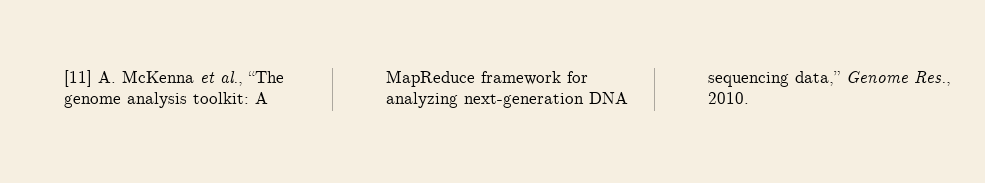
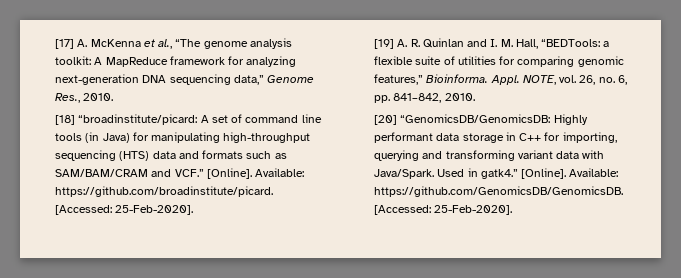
- [11] A. McKenna et al., “The genome analysis toolkit: A MapReduce framework for analyzing next-generation DNA sequencing data,” Genome Res., 2010.
+ [17] A. McKenna et al., “The genome analysis toolkit: A MapReduce framework for analyzing next-generation DNA sequencing data,” Genome Res., 2010.
+ [18] “broadinstitute/picard: A set of command line tools (in Java) for manipulating high-throughput sequencing (HTS) data and formats such as SAM/BAM/CRAM and VCF.” [Online]. Available: https://github.com/broadinstitute/picard. [Accessed: 25-Feb-2020].
+ [19] A. R. Quinlan and I. M. Hall, “BEDTools: a flexible suite of utilities for comparing genomic features,” Bioinforma. Appl. NOTE, vol. 26, no. 6, pp. 841–842, 2010.
+ [20] “GenomicsDB/GenomicsDB: Highly performant data storage in C++ for importing, querying and transforming variant data with Java/Spark. Used in gatk4.” [Online]. Available: https://github.com/GenomicsDB/GenomicsDB. [Accessed: 25-Feb-2020].

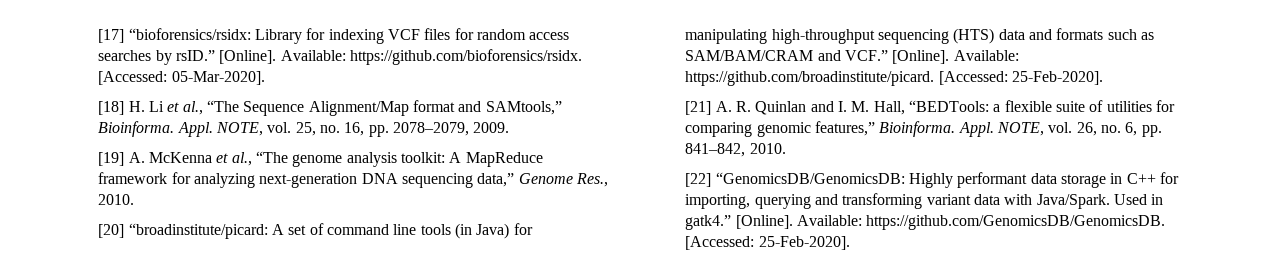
- [17] A. McKenna et al., “The genome analysis toolkit: A MapReduce framework for analyzing next-generation DNA sequencing data,” Genome Res., 2010.
+ [17] “bioforensics/rsidx: Library for indexing VCF files for random access searches by rsID.” [Online]. Available: https://github.com/bioforensics/rsidx. [Accessed: 05-Mar-2020].
+ [18] H. Li et al., “The Sequence Alignment/Map format and SAMtools,” Bioinforma. Appl. NOTE, vol. 25, no. 16, pp. 2078–2079, 2009.
+ [19] A. McKenna et al., “The genome analysis toolkit: A MapReduce framework for analyzing next-generation DNA sequencing data,” Genome Res., 2010.
- [18] “broadinstitute/picard: A set of command line tools (in Java) for manipulating high-throughput sequencing (HTS) data and formats such as SAM/BAM/CRAM and VCF.” [Online].
+ [20] “broadinstitute/picard: A set of command line tools (in Java) for manipulating high-throughput sequencing (HTS) data and formats such as SAM/BAM/CRAM and VCF.” [Online].
- [19] A. R. Quinlan and I. M. Hall, “BEDTools: a flexible suite of utilities for comparing genomic features,” Bioinforma.
+ [21] A. R. Quinlan and I. M. Hall, “BEDTools: a flexible suite of utilities for comparing genomic features,” Bioinforma.
- [20] “GenomicsDB/GenomicsDB: Highly performant data storage in C++ for importing, querying and transforming variant data with Java/Spark.
+ [22] “GenomicsDB/GenomicsDB: Highly performant data storage in C++ for importing, querying and transforming variant data with Java/Spark.

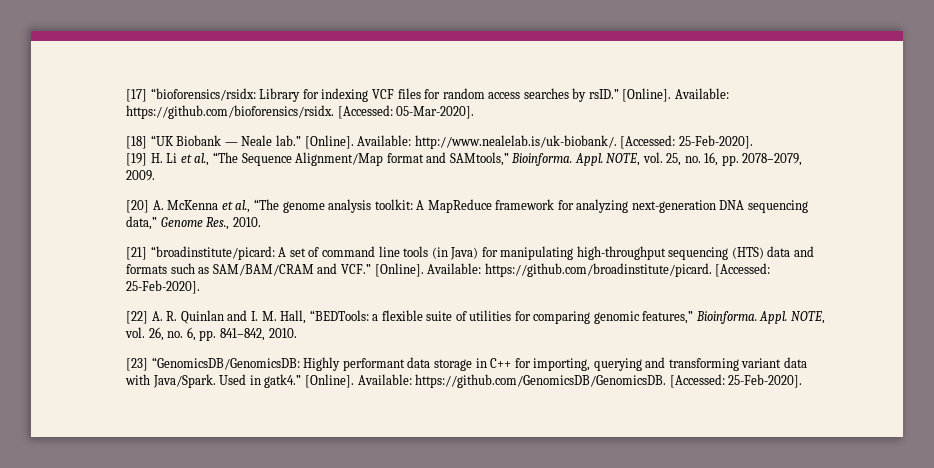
- [18] H. Li et al., “The Sequence Alignment/Map format and SAMtools,” Bioinforma.
+ [18] “UK Biobank — Neale lab.” [Online]. Available: http://www.nealelab.is/uk-biobank/. [Accessed: 25-Feb-2020].
+ [19] H. Li et al., “The Sequence Alignment/Map format and SAMtools,” Bioinforma.
- [19] A. McKenna et al., “The genome analysis toolkit: A MapReduce framework for analyzing next-generation DNA sequencing data,” Genome Res., 2010.
+ [20] A. McKenna et al., “The genome analysis toolkit: A MapReduce framework for analyzing next-generation DNA sequencing data,” Genome Res., 2010.
- [20] “broadinstitute/picard: A set of command line tools (in Java) for manipulating high-throughput sequencing (HTS) data and formats such as SAM/BAM/CRAM and VCF.” [Online].
+ [21] “broadinstitute/picard: A set of command line tools (in Java) for manipulating high-throughput sequencing (HTS) data and formats such as SAM/BAM/CRAM and VCF.” [Online].
- [21] A. R. Quinlan and I. M. Hall, “BEDTools: a flexible suite of utilities for comparing genomic features,” Bioinforma.
+ [22] A. R. Quinlan and I. M. Hall, “BEDTools: a flexible suite of utilities for comparing genomic features,” Bioinforma.
- [22] “GenomicsDB/GenomicsDB: Highly performant data storage in C++ for importing, querying and transforming variant data with Java/Spark.
+ [23] “GenomicsDB/GenomicsDB: Highly performant data storage in C++ for importing, querying and transforming variant data with Java/Spark.

